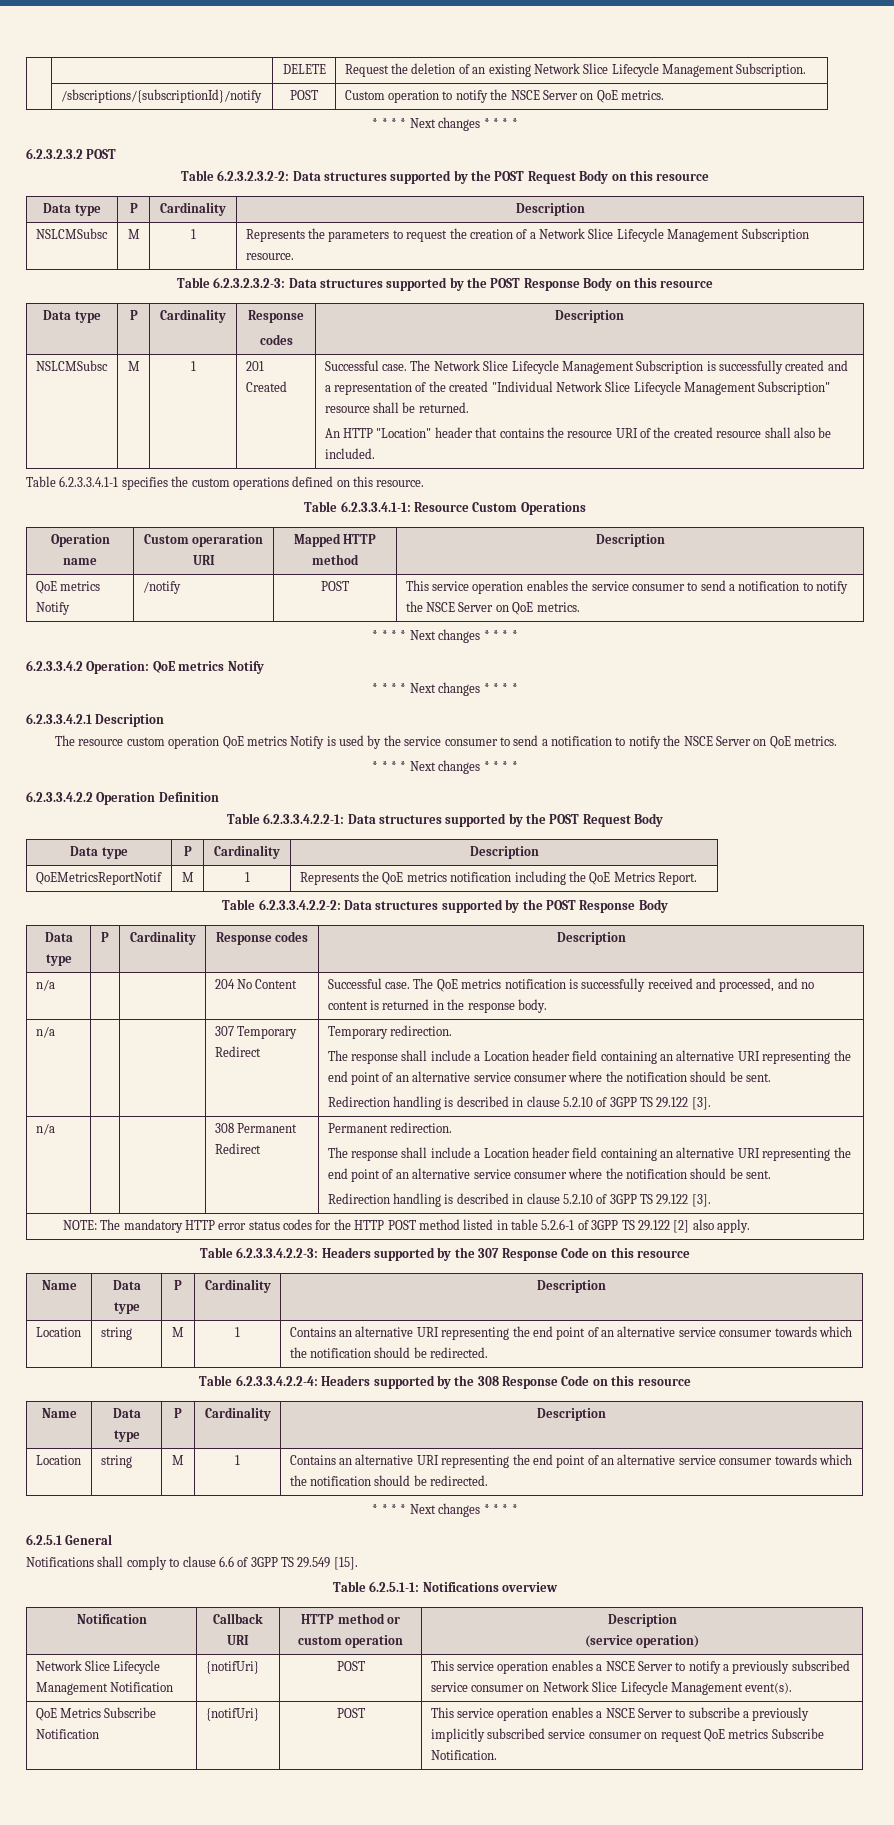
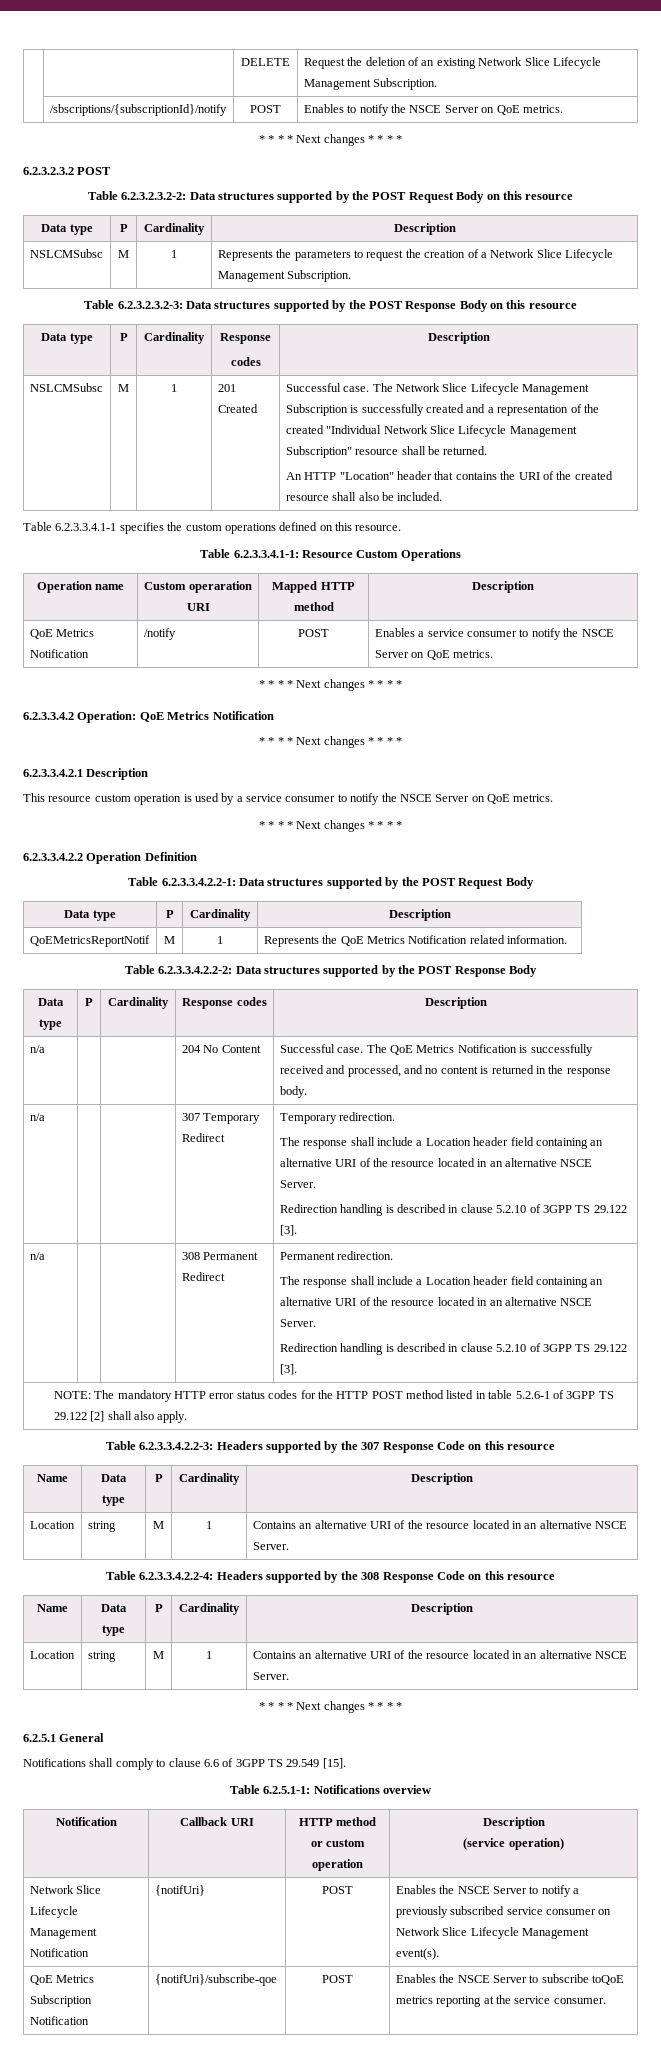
- | /sbscriptions/{subscriptionId}/notify | POST | Custom operation to notify the NSCE Server on QoE metrics.
+ | /sbscriptions/{subscriptionId}/notify | POST | Enables to notify the NSCE Server on QoE metrics.
- NSLCMSubsc | M | 1 | Represents the parameters to request the creation of a Network Slice Lifecycle Management Subscription resource.
+ NSLCMSubsc | M | 1 | Represents the parameters to request the creation of a Network Slice Lifecycle Management Subscription.
- An HTTP "Location" header that contains the resource URI of the created resource shall also be included.
+ An HTTP "Location" header that contains the URI of the created resource shall also be included.
- QoE metrics Notify | /notify | POST | This service operation enables the service consumer to send a notification to notify the NSCE Server on QoE metrics.
+ QoE Metrics Notification | /notify | POST | Enables a service consumer to notify the NSCE Server on QoE metrics.
- 6.2.3.3.4.2 Operation: QoE metrics Notify
+ 6.2.3.3.4.2 Operation: QoE Metrics Notification
- The resource custom operation QoE metrics Notify is used by the service consumer to send a notification to notify the NSCE Server on QoE metrics.
+ This resource custom operation is used by a service consumer to notify the NSCE Server on QoE metrics.
- QoEMetricsReportNotif | M | 1 | Represents the QoE metrics notification including the QoE Metrics Report.
+ QoEMetricsReportNotif | M | 1 | Represents the QoE Metrics Notification related information.
- n/a | | | 204 No Content | Successful case. The QoE metrics notification is successfully received and processed, and no content is returned in the response body.
+ n/a | | | 204 No Content | Successful case. The QoE Metrics Notification is successfully received and processed, and no content is returned in the response body.
  Temporary redirection.
- The response shall include a Location header field containing an alternative URI representing the end point of an alternative service consumer where the notification should be sent.
+ The response shall include a Location header field containing an alternative URI of the resource located in an alternative NSCE Server.
  Permanent redirection.
- The response shall include a Location header field containing an alternative URI representing the end point of an alternative service consumer where the notification should be sent.
+ The response shall include a Location header field containing an alternative URI of the resource located in an alternative NSCE Server.
- NOTE: The mandatory HTTP error status codes for the HTTP POST method listed in table 5.2.6-1 of 3GPP TS 29.122 [2] also apply.
+ NOTE: The mandatory HTTP error status codes for the HTTP POST method listed in table 5.2.6-1 of 3GPP TS 29.122 [2] shall also apply.
  Table 6.2.3.3.4.2.2-3: Headers supported by the 307 Response Code on this resource
  Name | Data type | P | Cardinality | Description
- Location | string | M | 1 | Contains an alternative URI representing the end point of an alternative service consumer towards which the notification should be redirected.
+ Location | string | M | 1 | Contains an alternative URI of the resource located in an alternative NSCE Server.
  Table 6.2.3.3.4.2.2-4: Headers supported by the 308 Response Code on this resource
  Name | Data type | P | Cardinality | Description
- Location | string | M | 1 | Contains an alternative URI representing the end point of an alternative service consumer towards which the notification should be redirected.
+ Location | string | M | 1 | Contains an alternative URI of the resource located in an alternative NSCE Server.
- Network Slice Lifecycle Management Notification | {notifUri} | POST | This service operation enables a NSCE Server to notify a previously subscribed service consumer on Network Slice Lifecycle Management event(s).
+ Network Slice Lifecycle Management Notification | {notifUri} | POST | Enables the NSCE Server to notify a previously subscribed service consumer on Network Slice Lifecycle Management event(s).
- QoE Metrics Subscribe Notification | {notifUri} | POST | This service operation enables a NSCE Server to subscribe a previously implicitly subscribed service consumer on request QoE metrics Subscribe Notification.
+ QoE Metrics Subscription Notification | {notifUri}/subscribe-qoe | POST | Enables the NSCE Server to subscribe toQoE metrics reporting at the service consumer.

